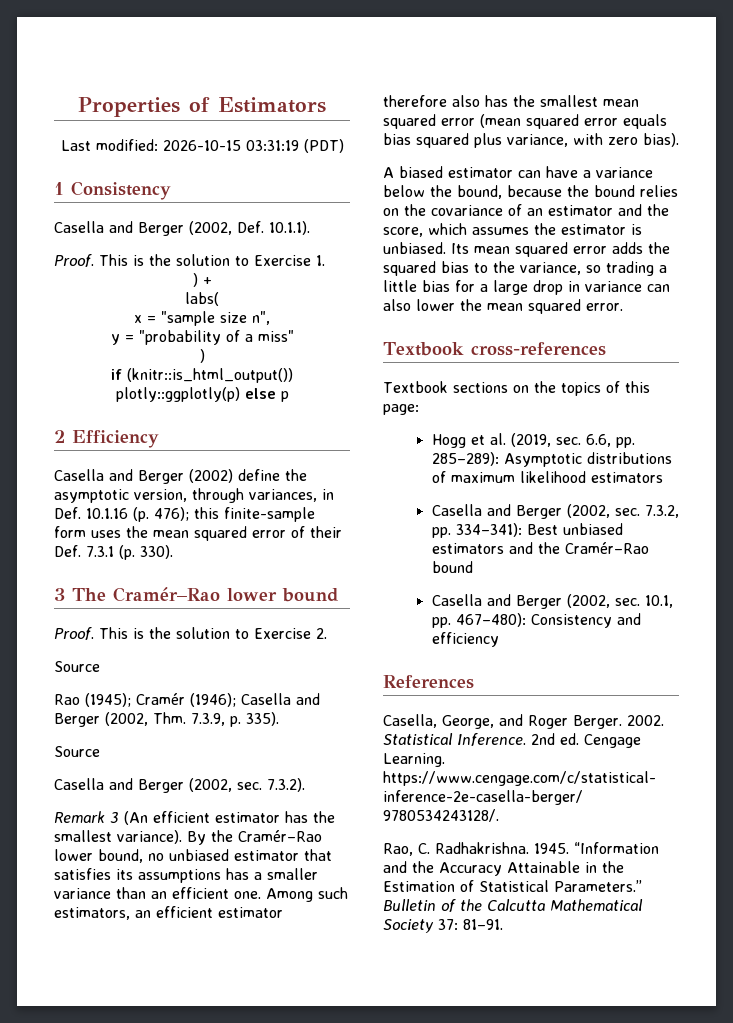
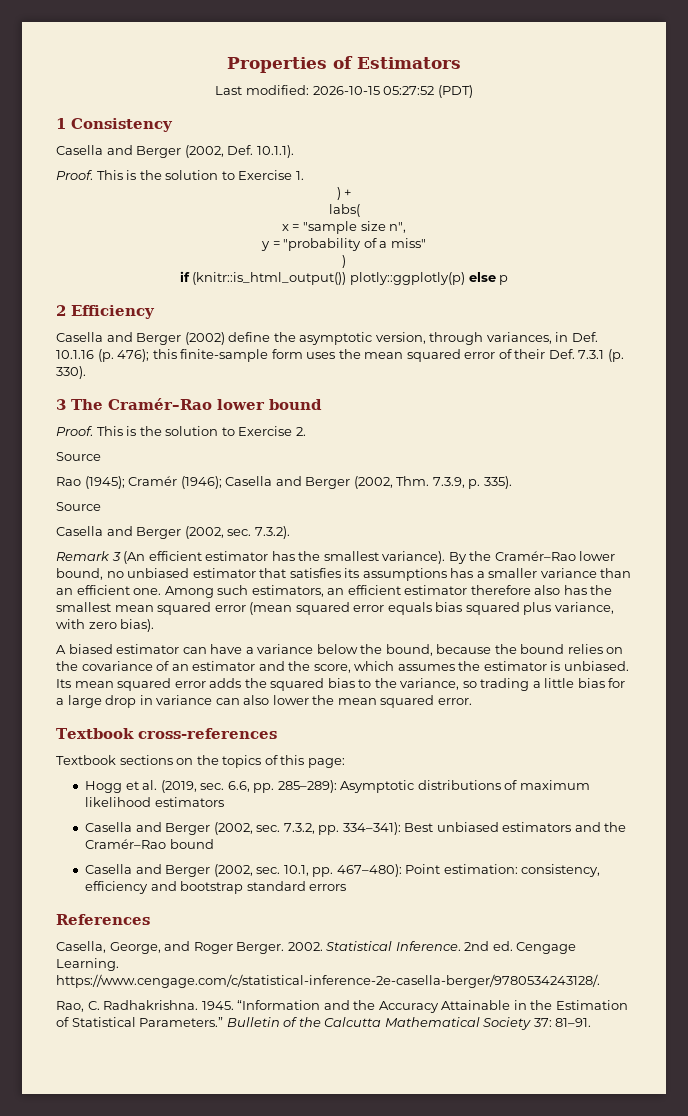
- Last modified: 2026-10-15 03:31:19 (PDT)
+ Last modified: 2026-10-15 05:27:52 (PDT)
- Casella and Berger (2002, sec. 10.1, pp. 467–480): Consistency and efficiency
+ Casella and Berger (2002, sec. 10.1, pp. 467–480): Point estimation: consistency, efficiency and bootstrap standard errors

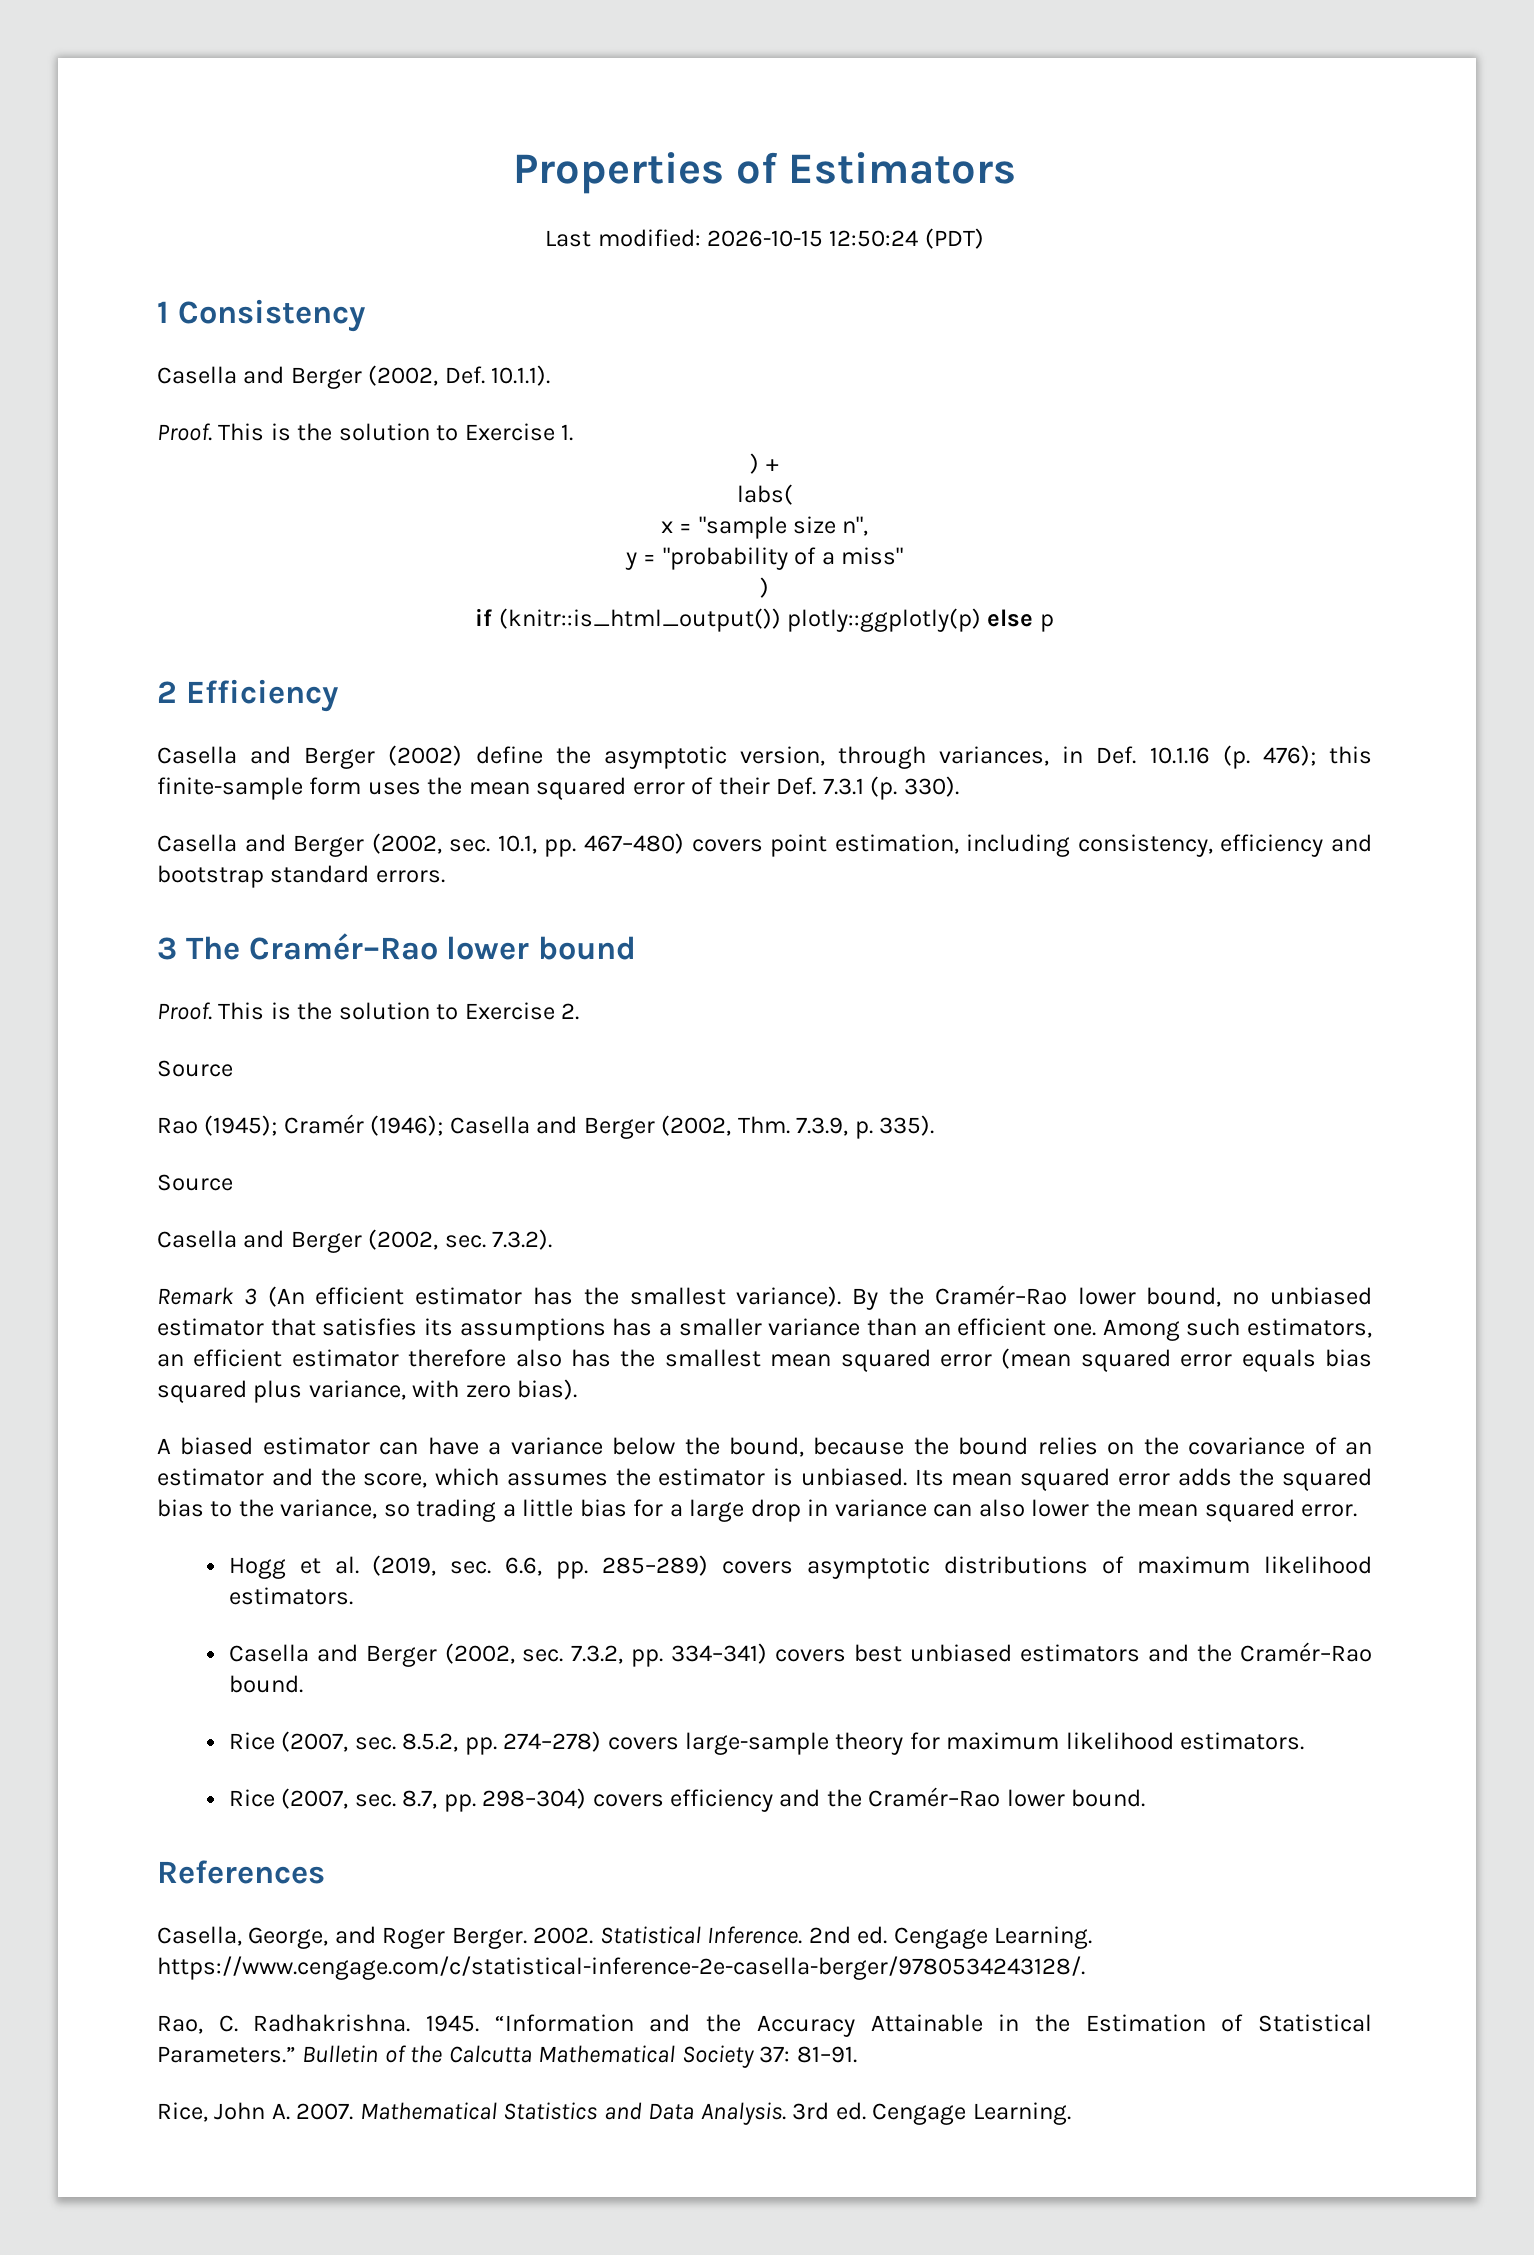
- Last modified: 2026-10-15 05:27:52 (PDT)
+ Last modified: 2026-10-15 12:50:24 (PDT)
+ Casella and Berger (2002, sec. 10.1, pp. 467–480) covers point estimation, including consistency, efficiency and bootstrap standard errors.
- Textbook cross-references
- Textbook sections on the topics of this page:
- Hogg et al. (2019, sec. 6.6, pp. 285–289): Asymptotic distributions of maximum likelihood estimators
+ Hogg et al. (2019, sec. 6.6, pp. 285–289) covers asymptotic distributions of maximum likelihood estimators.
- Casella and Berger (2002, sec. 7.3.2, pp. 334–341): Best unbiased estimators and the Cramér–Rao bound
- Casella and Berger (2002, sec. 10.1, pp. 467–480): Point estimation: consistency, efficiency and bootstrap standard errors
+ Casella and Berger (2002, sec. 7.3.2, pp. 334–341) covers best unbiased estimators and the Cramér–Rao bound.
+ Rice (2007, sec. 8.5.2, pp. 274–278) covers large-sample theory for maximum likelihood estimators.
+ Rice (2007, sec. 8.7, pp. 298–304) covers efficiency and the Cramér–Rao lower bound.
+ Rice, John A. 2007. Mathematical Statistics and Data Analysis. 3rd ed. Cengage Learning.

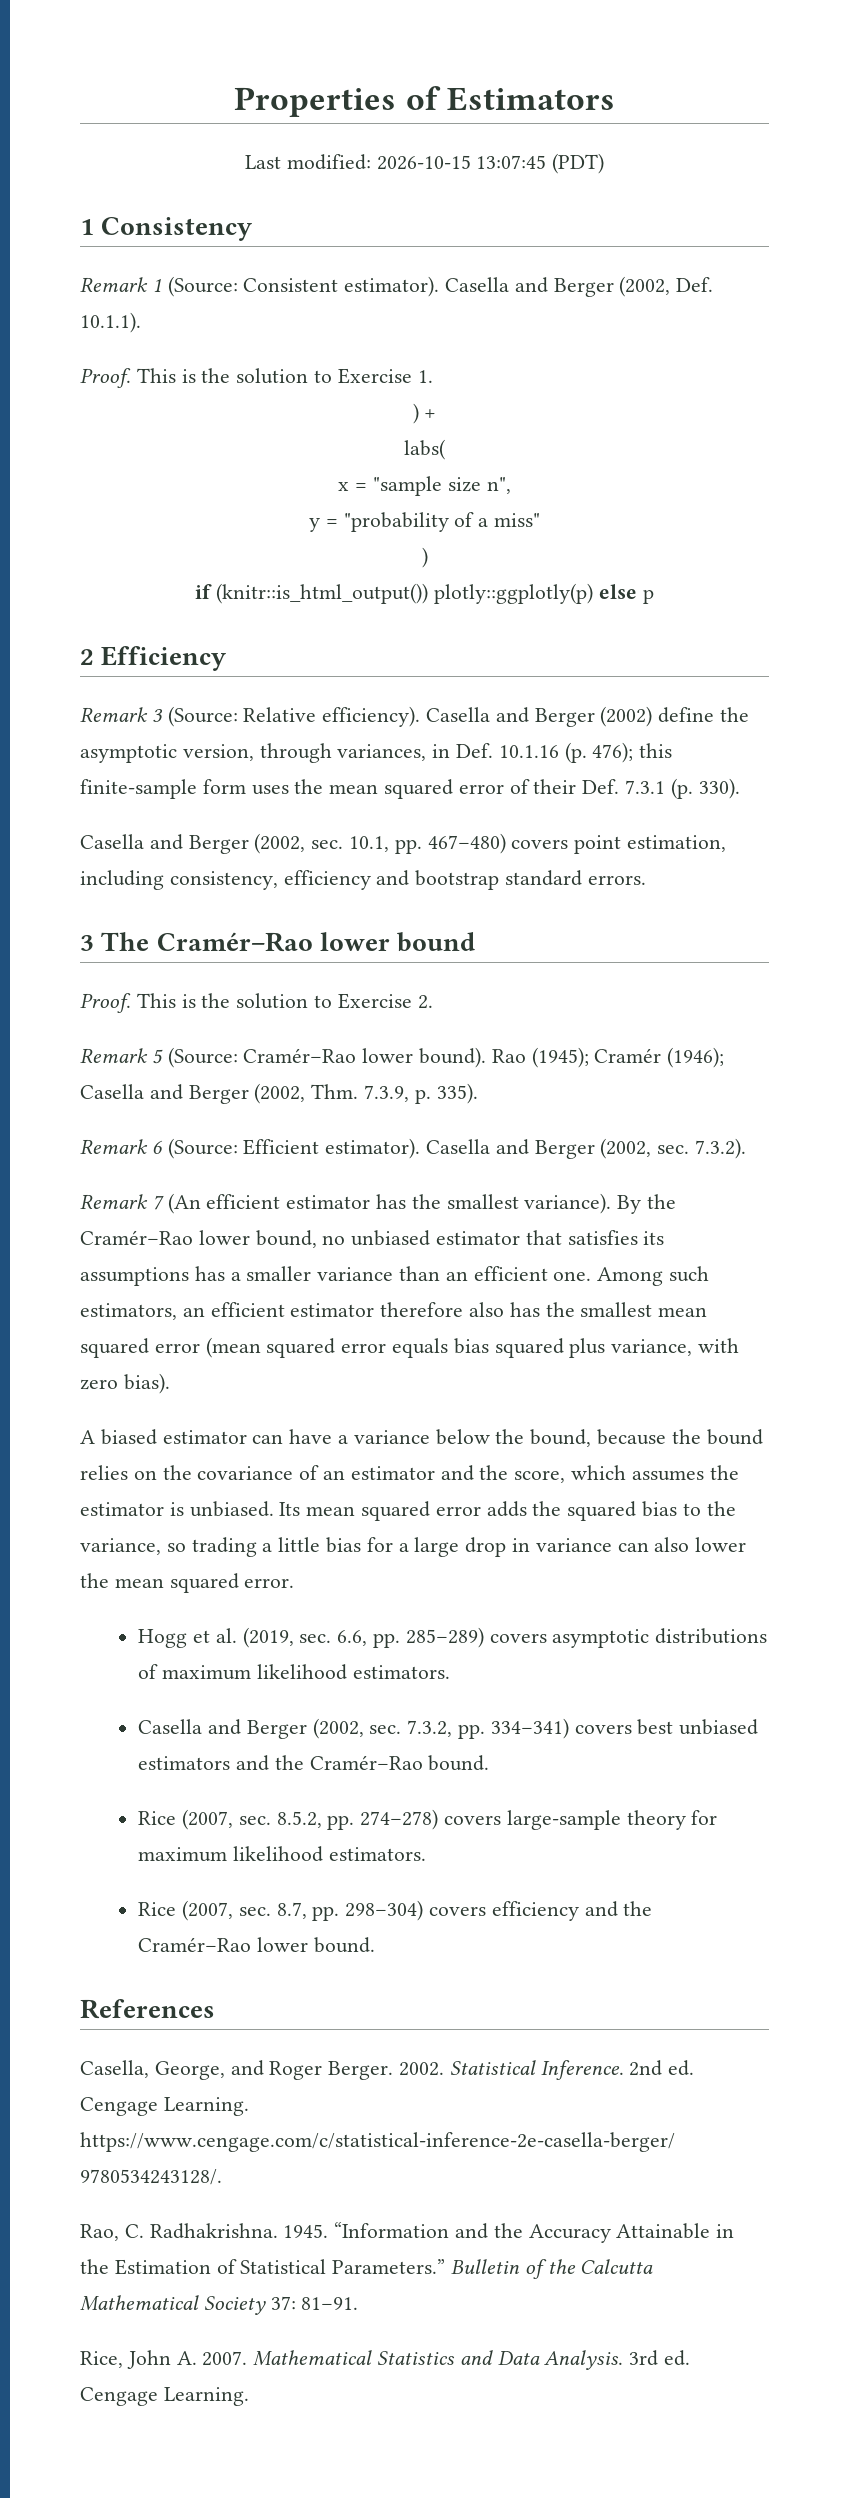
- Last modified: 2026-10-15 12:50:24 (PDT)
+ Last modified: 2026-10-15 13:07:45 (PDT)
+ Remark 1 (Source: Consistent estimator).
+ Remark 3 (Source: Relative efficiency).
  This is the solution to Exercise 2.
- Source
- Rao (1945); Cramér (1946); Casella and Berger (2002, Thm. 7.3.9, p. 335).
- Source
- Casella and Berger (2002, sec. 7.3.2).
+ Remark 5 (Source: Cramér–Rao lower bound). Rao (1945); Cramér (1946); Casella and Berger (2002, Thm. 7.3.9, p. 335).
+ Remark 6 (Source: Efficient estimator). Casella and Berger (2002, sec. 7.3.2).
- Remark 3 (An efficient estimator has the smallest variance).
+ Remark 7 (An efficient estimator has the smallest variance).

